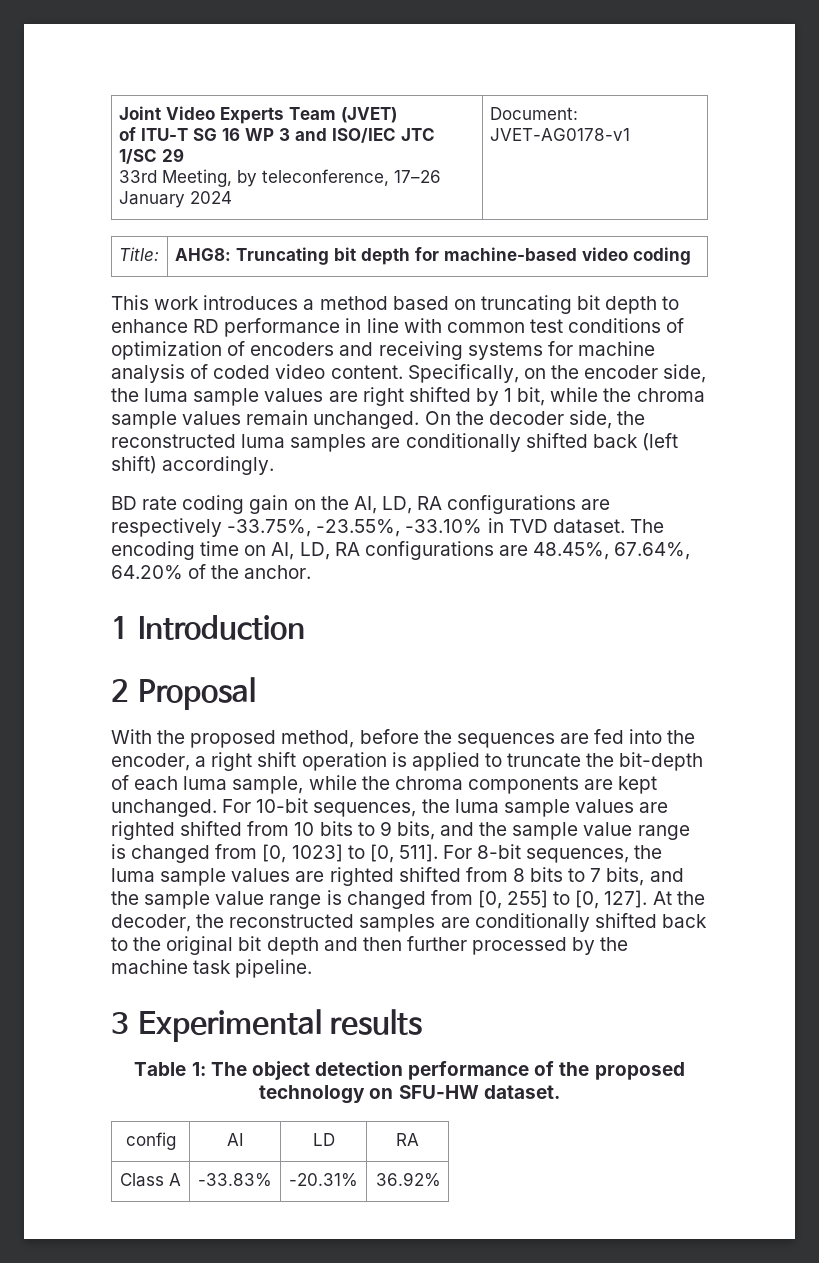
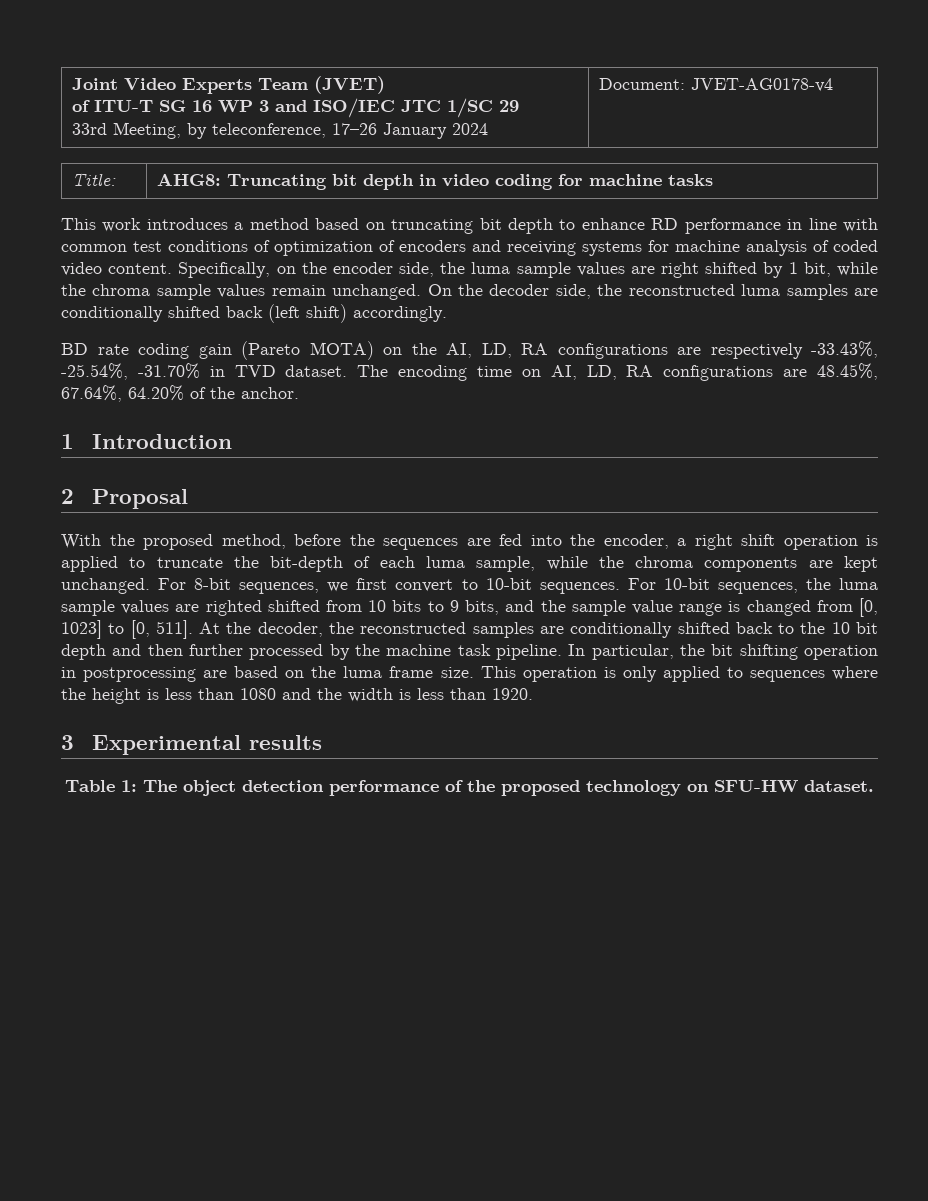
  Joint Video Experts Team (JVET)
  of ITU-T SG 16 WP 3 and ISO/IEC JTC 1/SC 29
- 33rd Meeting, by teleconference, 17–26 January 2024 | Document: JVET-AG0178-v1
+ 33rd Meeting, by teleconference, 17–26 January 2024 | Document: JVET-AG0178-v4
- Title: | AHG8: Truncating bit depth for machine-based video coding
+ Title: | AHG8: Truncating bit depth in video coding for machine tasks
- BD rate coding gain on the AI, LD, RA configurations are respectively -33.75%, -23.55%, -33.10% in TVD dataset.
+ BD rate coding gain (Pareto MOTA) on the AI, LD, RA configurations are respectively -33.43%, -25.54%, -31.70% in TVD dataset.
- For 10-bit sequences, the luma sample values are righted shifted from 10 bits to 9 bits, and the sample value range is changed from [0, 1023] to [0, 511].
+ For 8-bit sequences, we first convert to 10-bit sequences. For 10-bit sequences, the luma sample values are righted shifted from 10 bits to 9 bits, and the sample value range is changed from [0, 1023] to [0, 511].
- For 8-bit sequences, the luma sample values are righted shifted from 8 bits to 7 bits, and the sample value range is changed from [0, 255] to [0, 127].
- At the decoder, the reconstructed samples are conditionally shifted back to the original bit depth and then further processed by the machine task pipeline.
+ At the decoder, the reconstructed samples are conditionally shifted back to the 10 bit depth and then further processed by the machine task pipeline. In particular, the bit shifting operation in postprocessing are based on the luma frame size. This operation is only applied to sequences where the height is less than 1080 and the width is less than 1920.
- config | AI | LD | RA
- Class A | -33.83% | -20.31% | 36.92%

